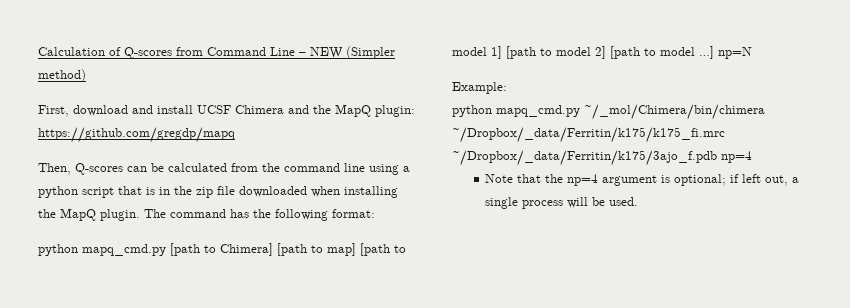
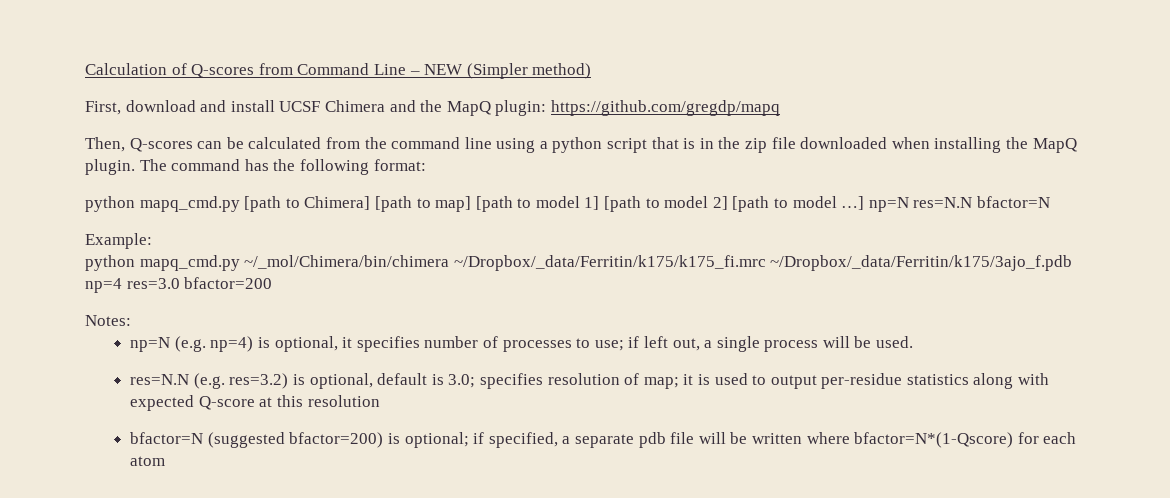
- python mapq_cmd.py [path to Chimera] [path to map] [path to model 1] [path to model 2] [path to model …] np=N
+ python mapq_cmd.py [path to Chimera] [path to map] [path to model 1] [path to model 2] [path to model …] np=N res=N.N bfactor=N
- python mapq_cmd.py ~/_mol/Chimera/bin/chimera ~/Dropbox/_data/Ferritin/k175/k175_fi.mrc ~/Dropbox/_data/Ferritin/k175/3ajo_f.pdb np=4
- Note that the np=4 argument is optional; if left out, a single process will be used.
+ python mapq_cmd.py ~/_mol/Chimera/bin/chimera ~/Dropbox/_data/Ferritin/k175/k175_fi.mrc ~/Dropbox/_data/Ferritin/k175/3ajo_f.pdb np=4 res=3.0 bfactor=200
+ Notes:
+ np=N (e.g. np=4) is optional, it specifies number of processes to use; if left out, a single process will be used.
+ res=N.N (e.g. res=3.2) is optional, default is 3.0; specifies resolution of map; it is used to output per-residue statistics along with expected Q-score at this resolution
+ bfactor=N (suggested bfactor=200) is optional; if specified, a separate pdb file will be written where bfactor=N*(1-Qscore) for each atom

